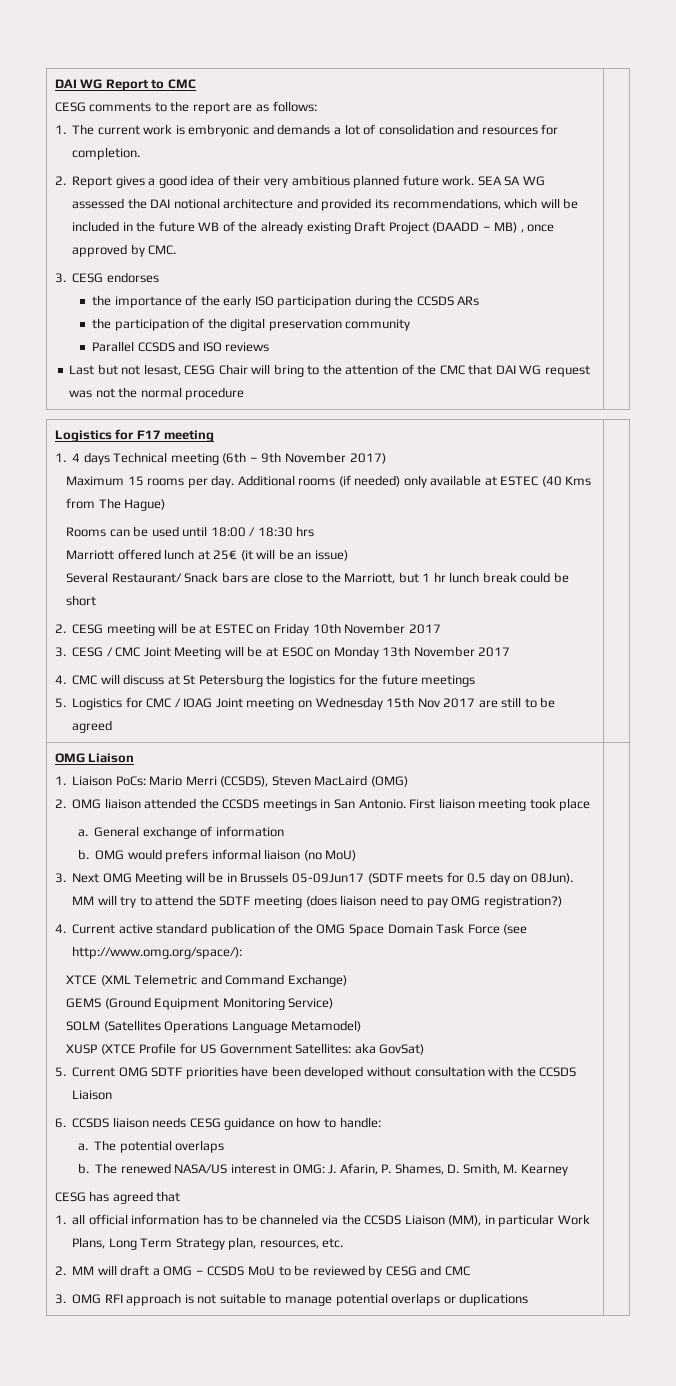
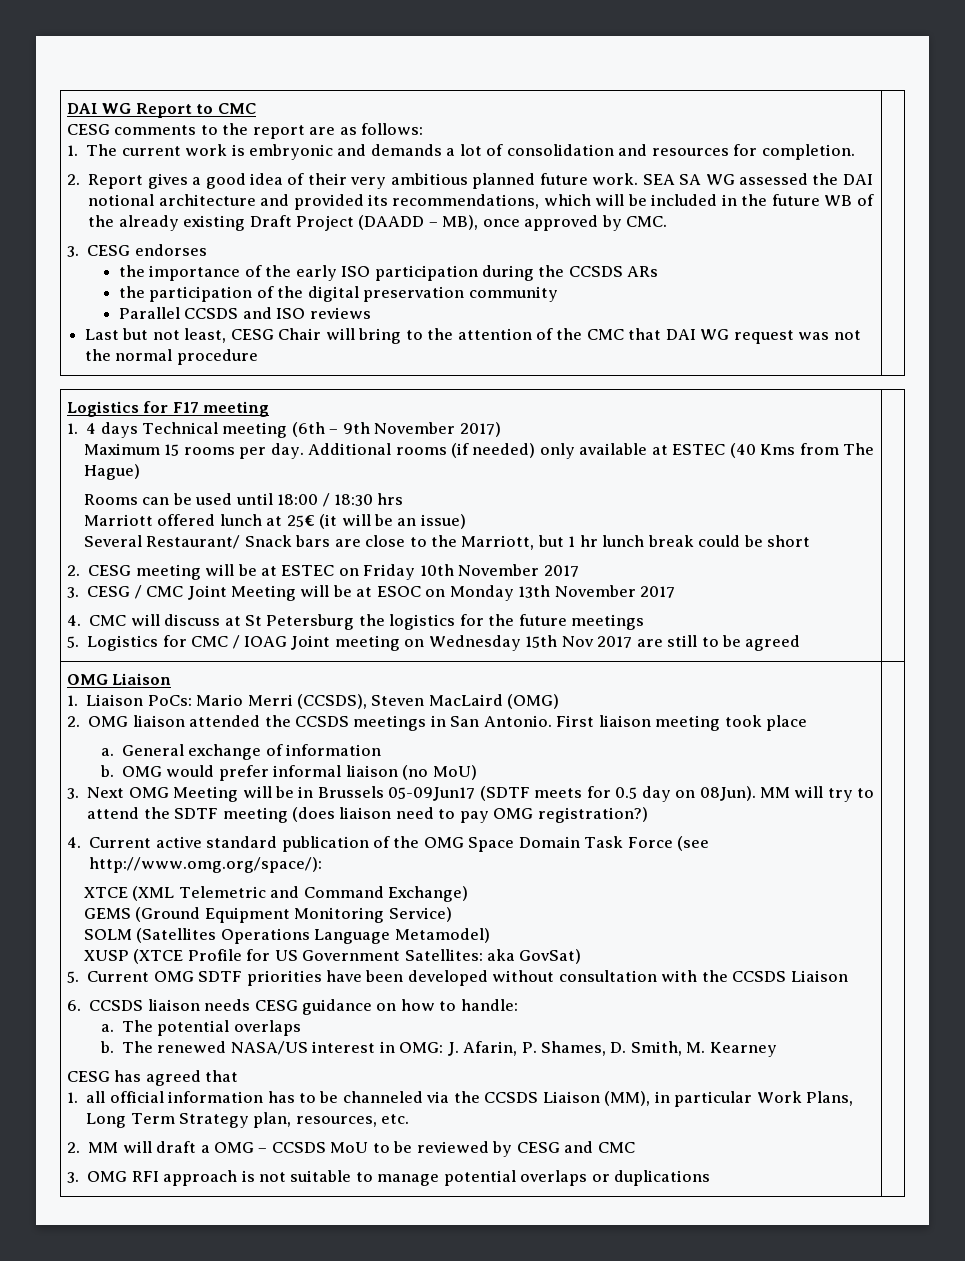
- SEA SA WG assessed the DAI notional architecture and provided its recommendations, which will be included in the future WB of the already existing Draft Project (DAADD – MB) , once approved by CMC.
+ SEA SA WG assessed the DAI notional architecture and provided its recommendations, which will be included in the future WB of the already existing Draft Project (DAADD – MB), once approved by CMC.
- Last but not lesast, CESG Chair will bring to the attention of the CMC that DAI WG request was not the normal procedure
+ Last but not least, CESG Chair will bring to the attention of the CMC that DAI WG request was not the normal procedure
- OMG would prefers informal liaison (no MoU)
+ OMG would prefer informal liaison (no MoU)

